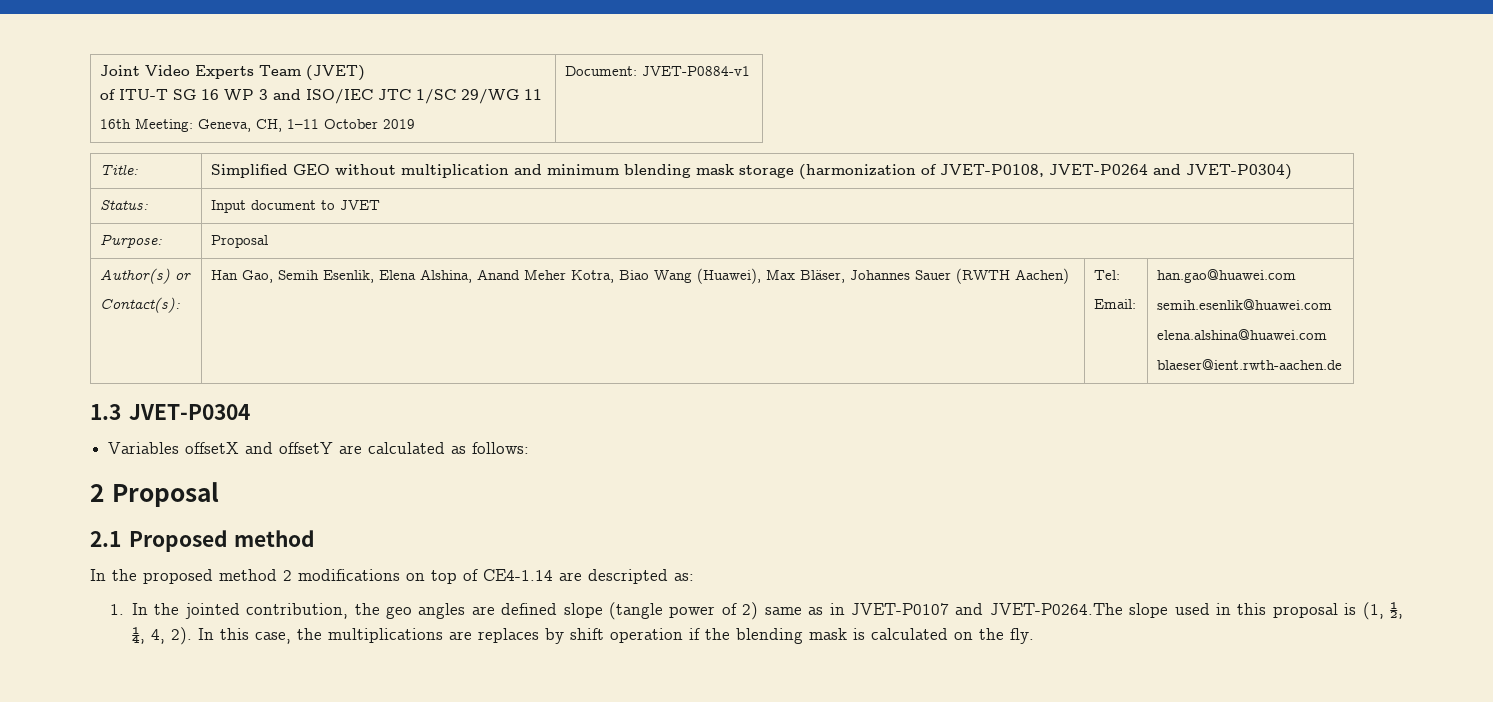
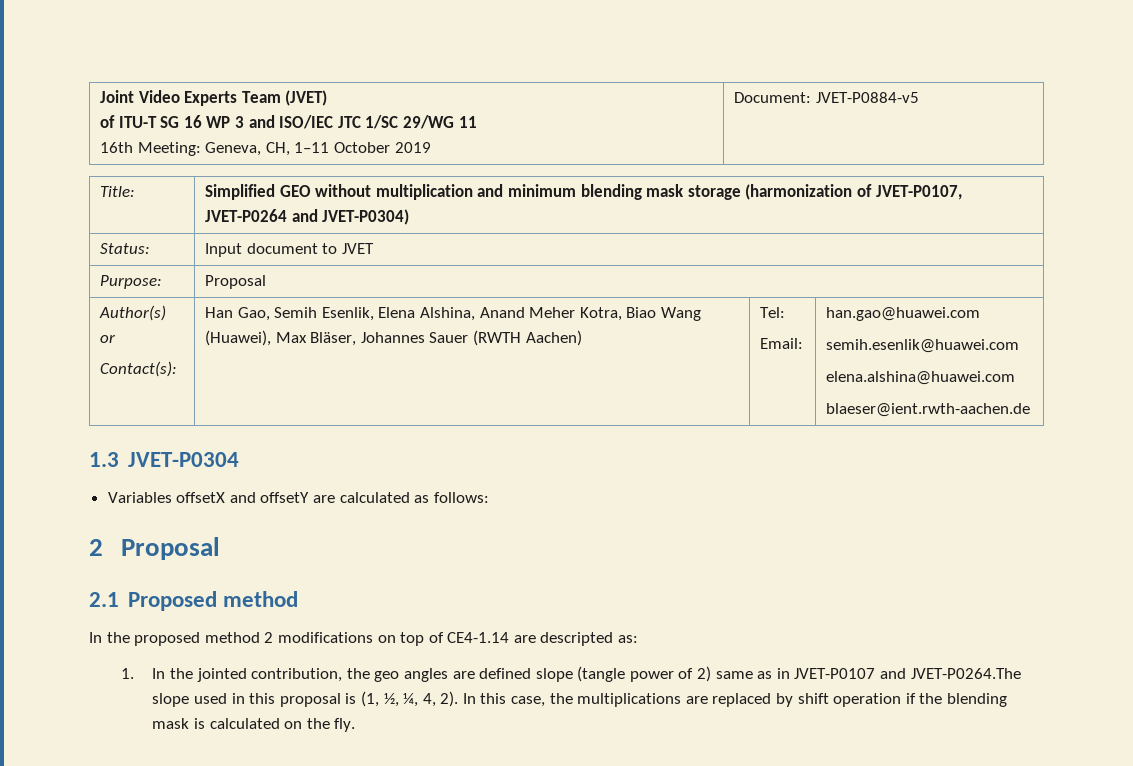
  Joint Video Experts Team (JVET)
  of ITU-T SG 16 WP 3 and ISO/IEC JTC 1/SC 29/WG 11
- 16th Meeting: Geneva, CH, 1–11 October 2019 | Document: JVET-P0884-v1
+ 16th Meeting: Geneva, CH, 1–11 October 2019 | Document: JVET-P0884-v5
- Title: | Simplified GEO without multiplication and minimum blending mask storage (harmonization of JVET-P0108, JVET-P0264 and JVET-P0304)
+ Title: | Simplified GEO without multiplication and minimum blending mask storage (harmonization of JVET-P0107, JVET-P0264 and JVET-P0304)
- In this case, the multiplications are replaces by shift operation if the blending mask is calculated on the fly.
+ In this case, the multiplications are replaced by shift operation if the blending mask is calculated on the fly.

